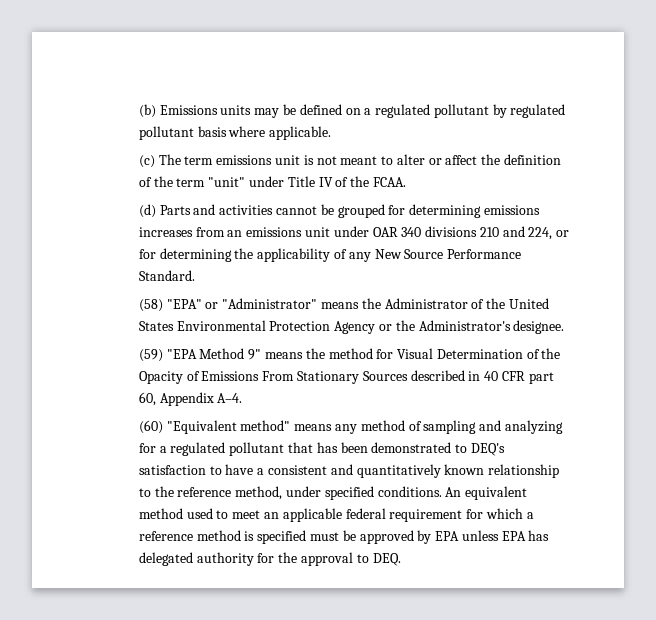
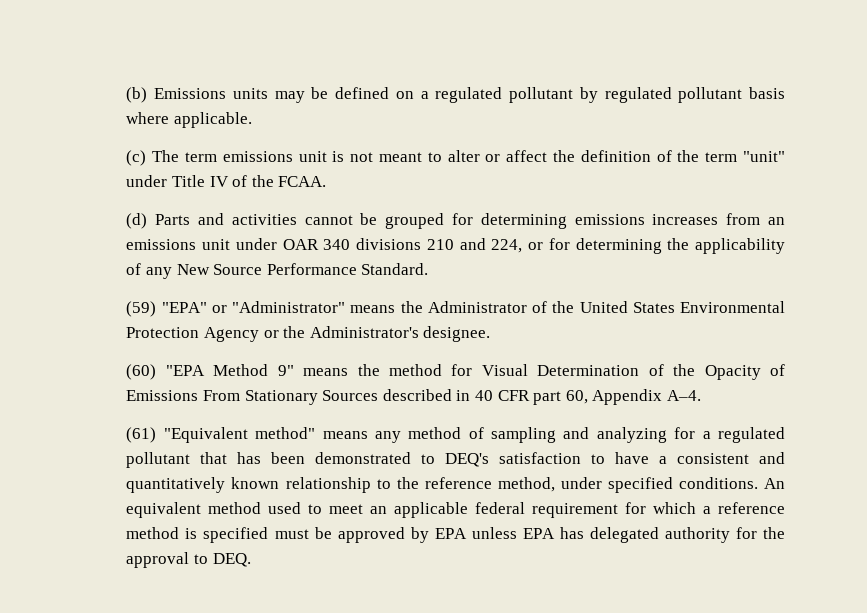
- (58) "EPA" or "Administrator" means the Administrator of the United States Environmental Protection Agency or the Administrator's designee.
+ (59) "EPA" or "Administrator" means the Administrator of the United States Environmental Protection Agency or the Administrator's designee.
- (59) "EPA Method 9" means the method for Visual Determination of the Opacity of Emissions From Stationary Sources described in 40 CFR part 60, Appendix A–4.
+ (60) "EPA Method 9" means the method for Visual Determination of the Opacity of Emissions From Stationary Sources described in 40 CFR part 60, Appendix A–4.
- (60) "Equivalent method" means any method of sampling and analyzing for a regulated pollutant that has been demonstrated to DEQ's satisfaction to have a consistent and quantitatively known relationship to the reference method, under specified conditions.
+ (61) "Equivalent method" means any method of sampling and analyzing for a regulated pollutant that has been demonstrated to DEQ's satisfaction to have a consistent and quantitatively known relationship to the reference method, under specified conditions.

